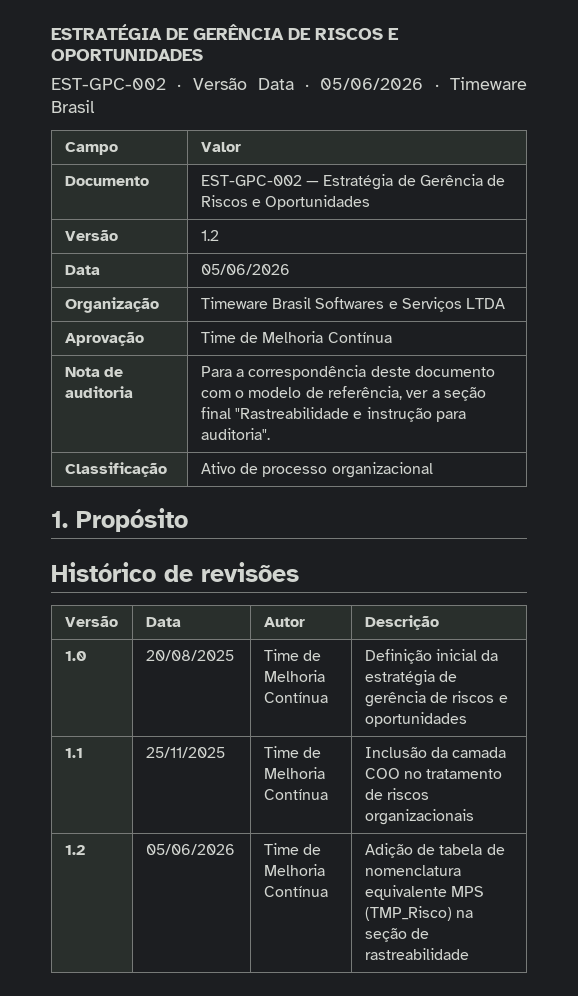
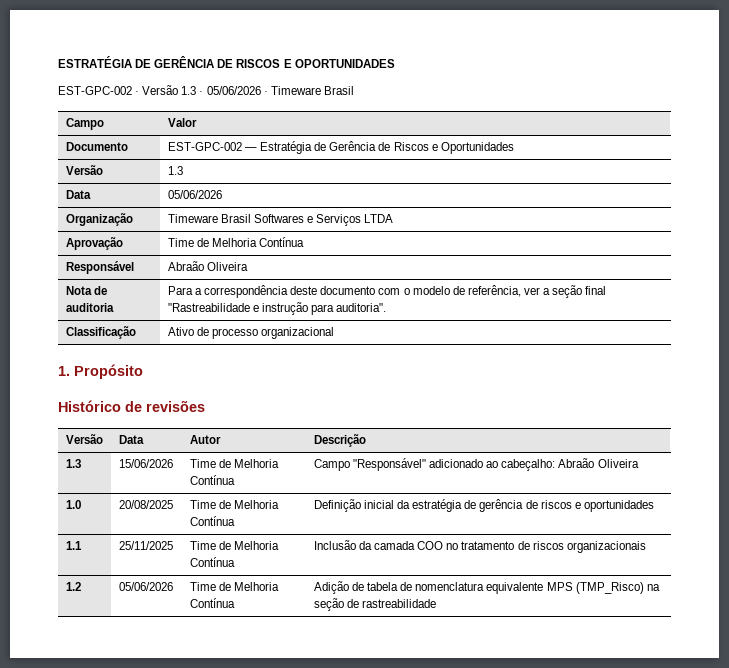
- EST-GPC-002 · Versão Data · 05/06/2026 · Timeware Brasil
+ EST-GPC-002 · Versão 1.3 · 05/06/2026 · Timeware Brasil
- Versão | 1.2
+ Versão | 1.3
+ Responsável | Abraão Oliveira
+ 1.3 | 15/06/2026 | Time de Melhoria Contínua | Campo "Responsável" adicionado ao cabeçalho: Abraão Oliveira

